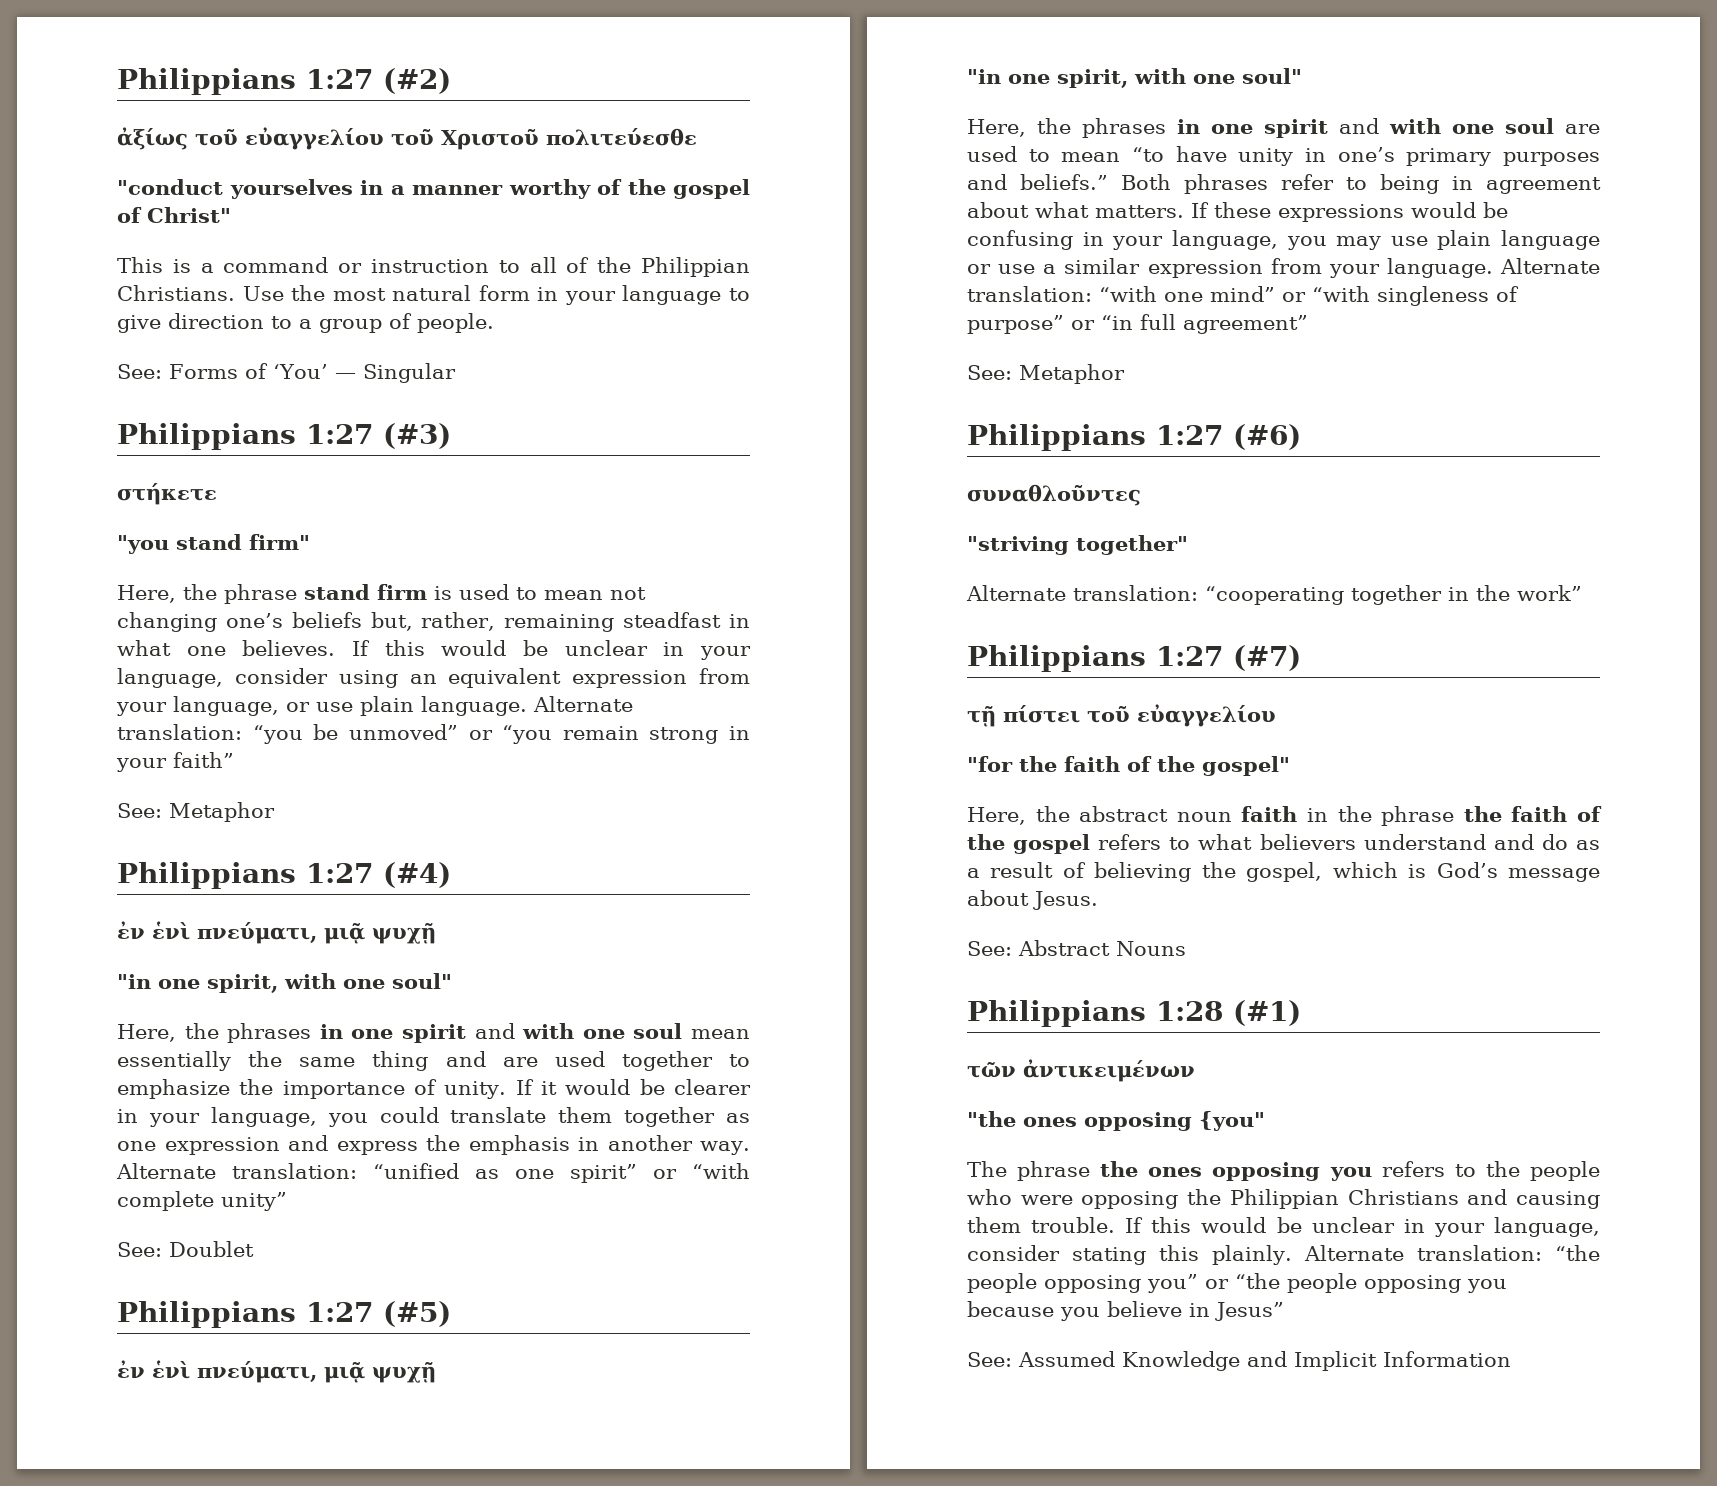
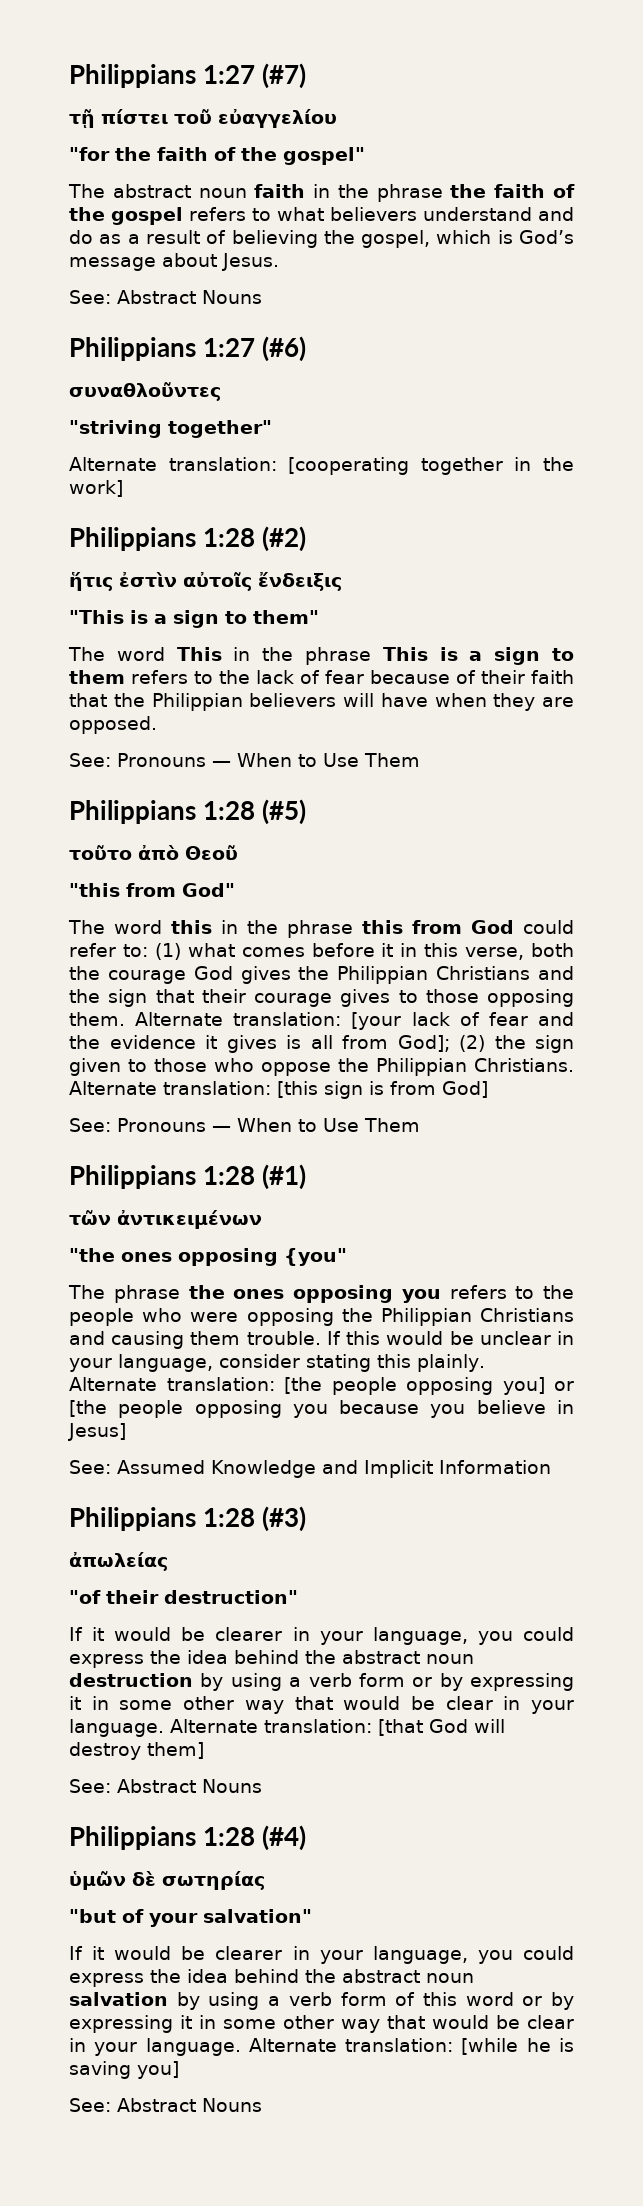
- Philippians 1:27 (#2)
- ἀξίως τοῦ εὐαγγελίου τοῦ Χριστοῦ πολιτεύεσθε
- "conduct yourselves in a manner worthy of the gospel of Christ"
- This is a command or instruction to all of the Philippian Christians. Use the most natural form in your language to give direction to a group of people.
- See: Forms of ‘You’ — Singular
- Philippians 1:27 (#3)
- στήκετε
- "you stand firm"
- Here, the phrase stand firm is used to mean not changing one’s beliefs but, rather, remaining steadfast in what one believes. If this would be unclear in your language, consider using an equivalent expression from your language, or use plain language. Alternate translation: “you be unmoved” or “you remain strong in your faith”
- See: Metaphor
- Philippians 1:27 (#4)
- ἐν ἑνὶ πνεύματι, μιᾷ ψυχῇ
- "in one spirit, with one soul"
- Here, the phrases in one spirit and with one soul mean essentially the same thing and are used together to emphasize the importance of unity. If it would be clearer in your language, you could translate them together as one expression and express the emphasis in another way. Alternate translation: “unified as one spirit” or “with complete unity”
- See: Doublet
- Philippians 1:27 (#5)
- ἐν ἑνὶ πνεύματι, μιᾷ ψυχῇ
- "in one spirit, with one soul"
- Here, the phrases in one spirit and with one soul are used to mean “to have unity in one’s primary purposes and beliefs.” Both phrases refer to being in agreement about what matters. If these expressions would be confusing in your language, you may use plain language or use a similar expression from your language. Alternate translation: “with one mind” or “with singleness of purpose” or “in full agreement”
- See: Metaphor
- Philippians 1:27 (#6)
- συναθλοῦντες
- "striving together"
- Alternate translation: “cooperating together in the work”
- Here, the abstract noun faith in the phrase the faith of the gospel refers to what believers understand and do as a result of believing the gospel, which is God’s message about Jesus.
+ The abstract noun faith in the phrase the faith of the gospel refers to what believers understand and do as a result of believing the gospel, which is God’s message about Jesus.
+ Philippians 1:27 (#6)
+ συναθλοῦντες
+ "striving together"
+ Alternate translation: [cooperating together in the work]
+ Philippians 1:28 (#2)
+ ἥτις ἐστὶν αὐτοῖς ἔνδειξις
+ "This is a sign to them"
+ The word This in the phrase This is a sign to them refers to the lack of fear because of their faith that the Philippian believers will have when they are opposed.
+ See: Pronouns — When to Use Them
+ Philippians 1:28 (#5)
+ τοῦτο ἀπὸ Θεοῦ
+ "this from God"
+ The word this in the phrase this from God could refer to: (1) what comes before it in this verse, both the courage God gives the Philippian Christians and the sign that their courage gives to those opposing them. Alternate translation: [your lack of fear and the evidence it gives is all from God]; (2) the sign given to those who oppose the Philippian Christians. Alternate translation: [this sign is from God]
+ See: Pronouns — When to Use Them
- Alternate translation: “the people opposing you” or “the people opposing you because you believe in Jesus”
+ Alternate translation: [the people opposing you] or [the people opposing you because you believe in Jesus]
+ Philippians 1:28 (#3)
+ ἀπωλείας
+ "of their destruction"
+ If it would be clearer in your language, you could express the idea behind the abstract noun destruction by using a verb form or by expressing it in some other way that would be clear in your language. Alternate translation: [that God will destroy them]
+ See: Abstract Nouns
+ Philippians 1:28 (#4)
+ ὑμῶν δὲ σωτηρίας
+ "but of your salvation"
+ If it would be clearer in your language, you could express the idea behind the abstract noun salvation by using a verb form of this word or by expressing it in some other way that would be clear in your language. Alternate translation: [while he is saving you]
+ See: Abstract Nouns

